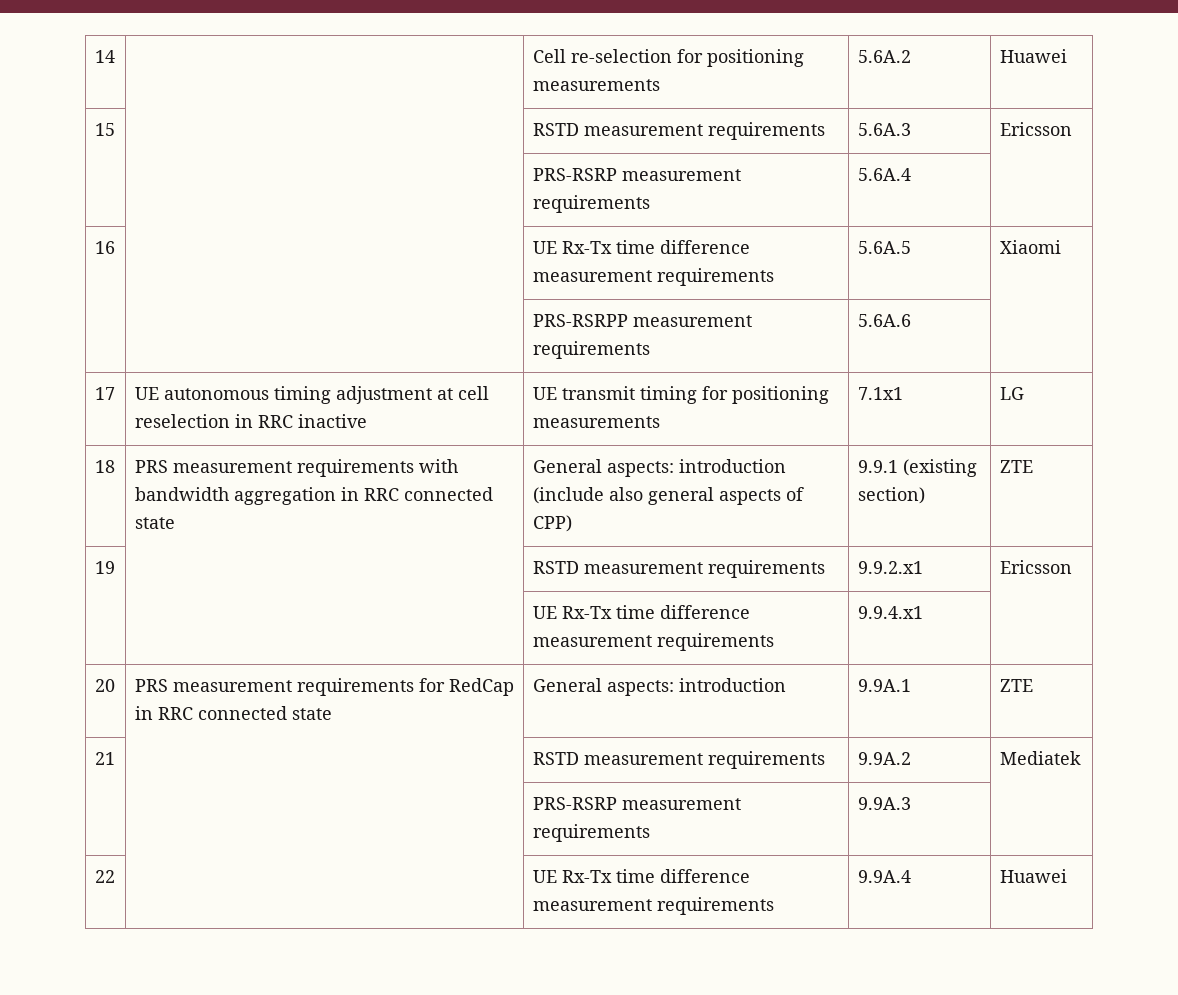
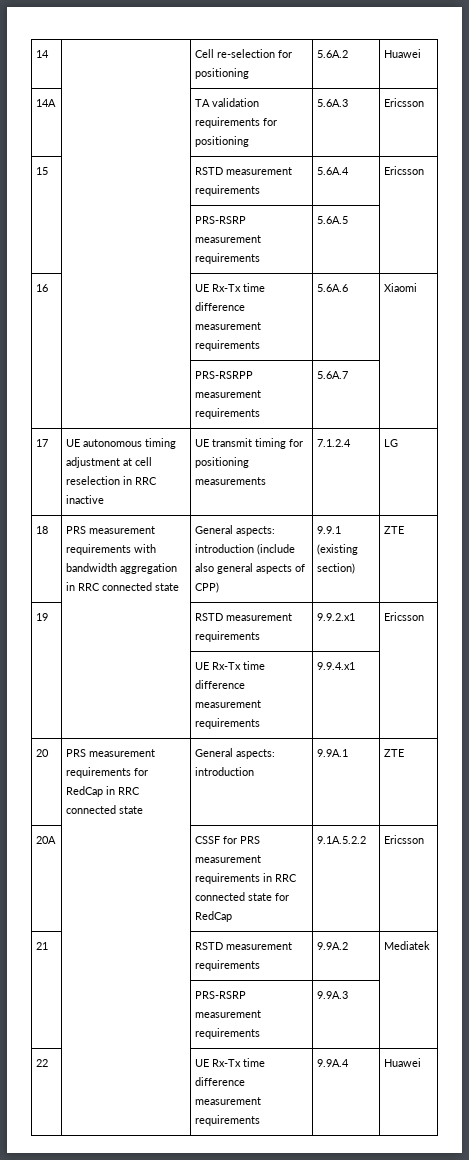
- 14 | | Cell re-selection for positioning measurements | 5.6A.2 | Huawei
+ 14 | | Cell re-selection for positioning | 5.6A.2 | Huawei
+ 14A | | TA validation requirements for positioning | 5.6A.3 | Ericsson
- 15 | | RSTD measurement requirements | 5.6A.3 | Ericsson
+ 15 | | RSTD measurement requirements | 5.6A.4 | Ericsson
- | | PRS-RSRP measurement requirements | 5.6A.4 |
+ | | PRS-RSRP measurement requirements | 5.6A.5 |
- 16 | | UE Rx-Tx time difference measurement requirements | 5.6A.5 | Xiaomi
+ 16 | | UE Rx-Tx time difference measurement requirements | 5.6A.6 | Xiaomi
- | | PRS-RSRPP measurement requirements | 5.6A.6 |
+ | | PRS-RSRPP measurement requirements | 5.6A.7 |
- 17 | UE autonomous timing adjustment at cell reselection in RRC inactive | UE transmit timing for positioning measurements | 7.1x1 | LG
+ 17 | UE autonomous timing adjustment at cell reselection in RRC inactive | UE transmit timing for positioning measurements | 7.1.2.4 | LG
+ 20A | | CSSF for PRS measurement requirements in RRC connected state for RedCap | 9.1A.5.2.2 | Ericsson

